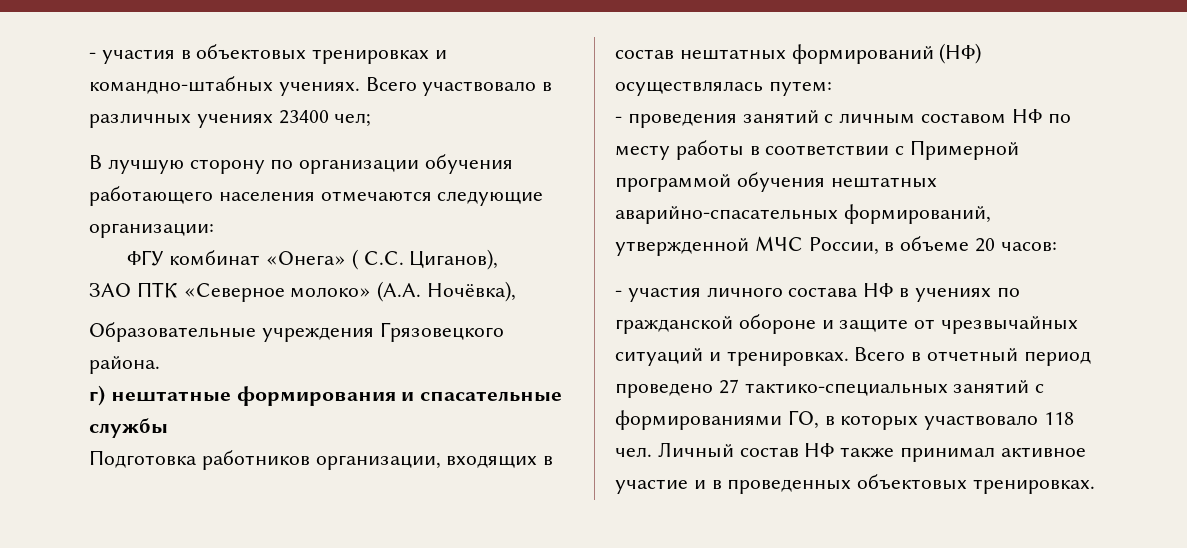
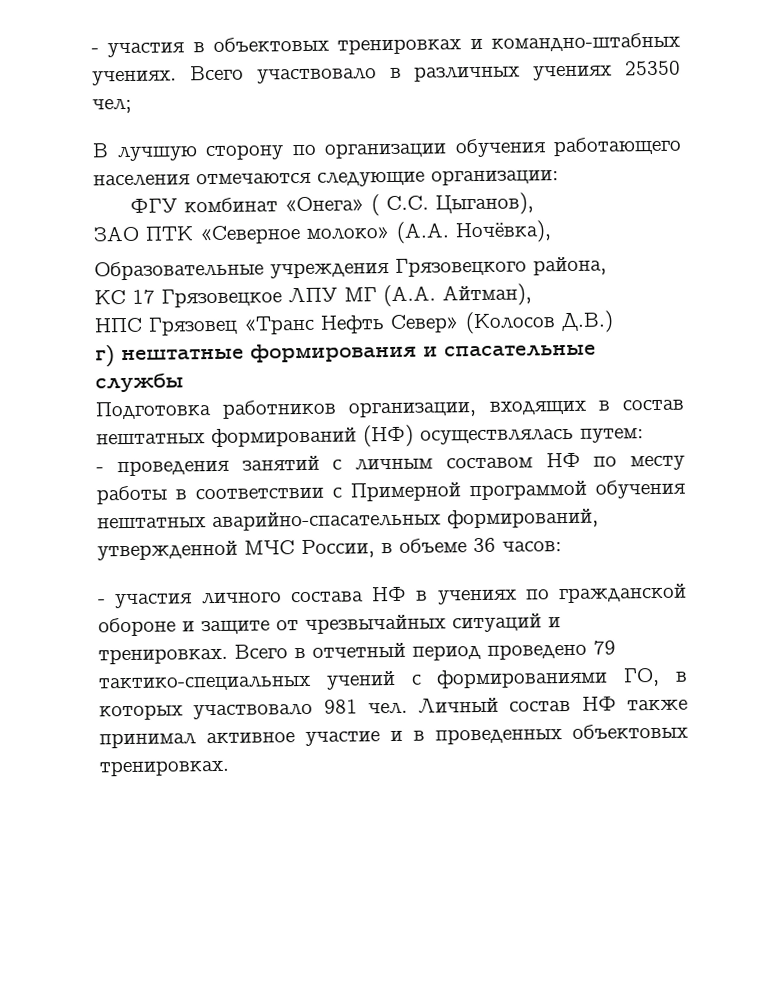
- Всего участвовало в различных учениях 23400 чел;
+ Всего участвовало в различных учениях 25350 чел;
- ФГУ комбинат «Онега» ( С.С. Циганов),
+ ФГУ комбинат «Онега» ( С.С. Цыганов),
- Образовательные учреждения Грязовецкого района.
+ Образовательные учреждения Грязовецкого района,
+ КС 17 Грязовецкое ЛПУ МГ (А.А. Айтман),
+ НПС Грязовец «Транс Нефть Север» (Колосов Д.В.)
- - проведения занятий с личным составом НФ по месту работы в соответствии с Примерной программой обучения нештатных аварийно-спасательных формирований, утвержденной МЧС России, в объеме 20 часов:
+ - проведения занятий с личным составом НФ по месту работы в соответствии с Примерной программой обучения нештатных аварийно-спасательных формирований, утвержденной МЧС России, в объеме 36 часов:
- Всего в отчетный период проведено 27 тактико-специальных занятий с формированиями ГО, в которых участвовало 118 чел.
+ Всего в отчетный период проведено 79 тактико-специальных учений с формированиями ГО, в которых участвовало 981 чел.

